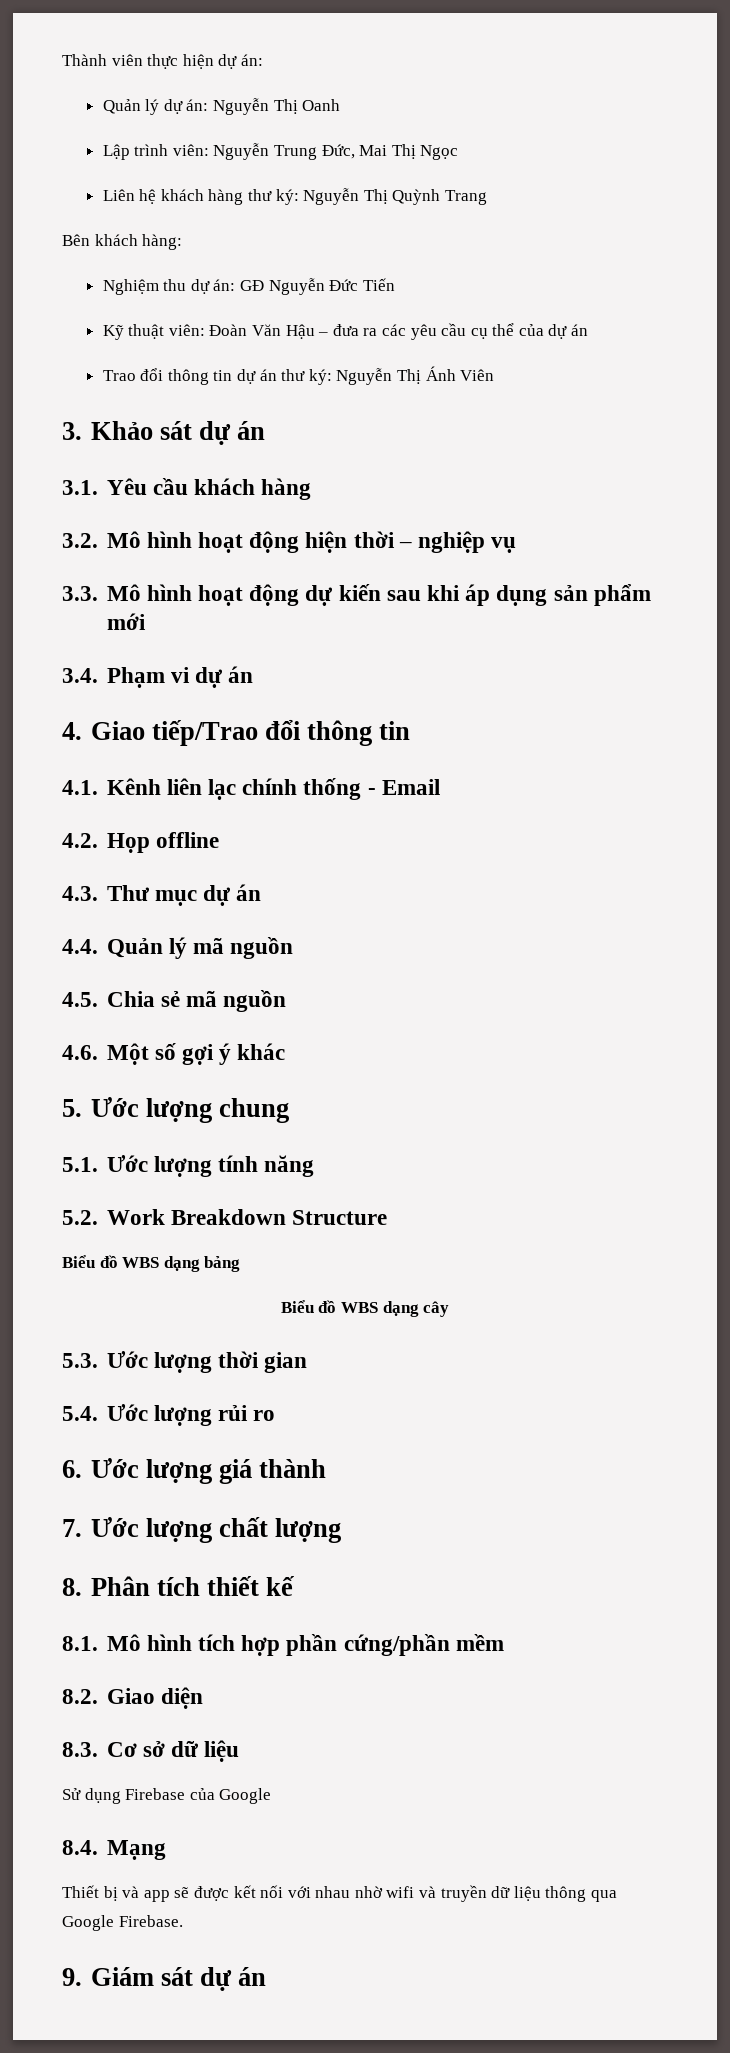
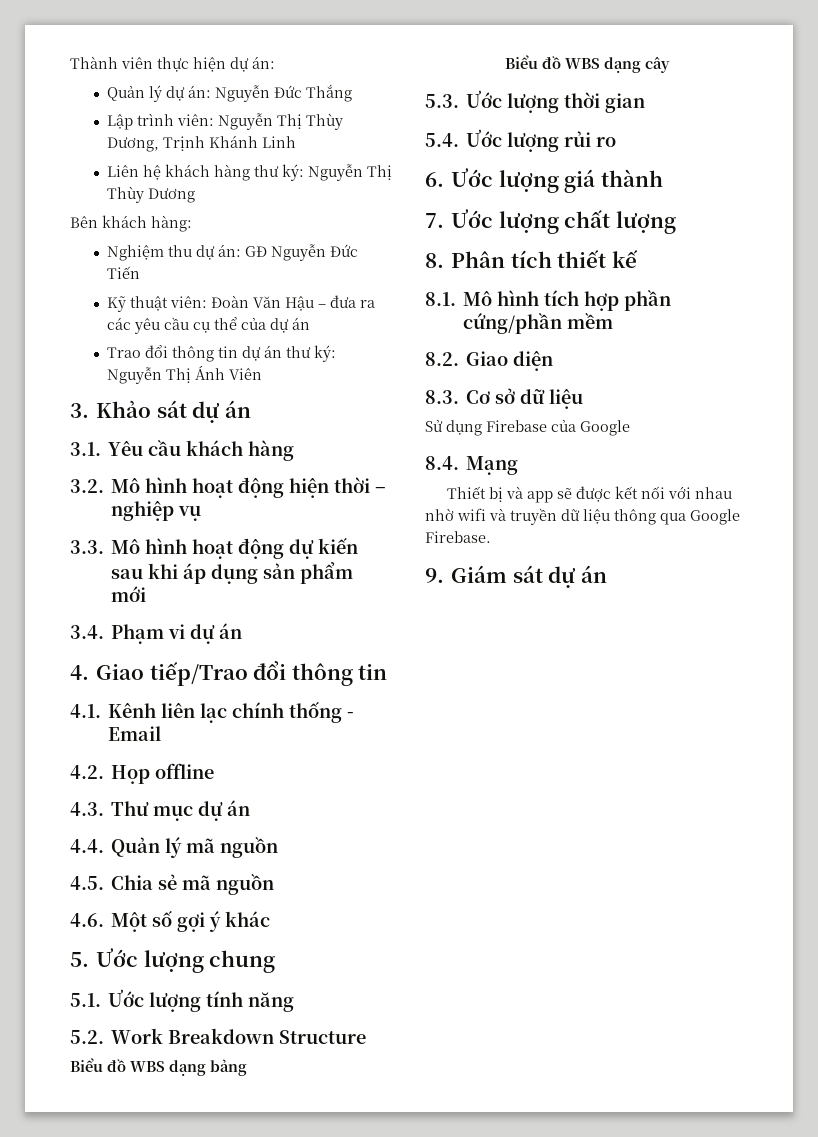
- Quản lý dự án: Nguyễn Thị Oanh
+ Quản lý dự án: Nguyễn Đức Thắng
- Lập trình viên: Nguyễn Trung Đức, Mai Thị Ngọc
+ Lập trình viên: Nguyễn Thị Thùy Dương, Trịnh Khánh Linh
- Liên hệ khách hàng thư ký: Nguyễn Thị Quỳnh Trang
+ Liên hệ khách hàng thư ký: Nguyễn Thị Thùy Dương

